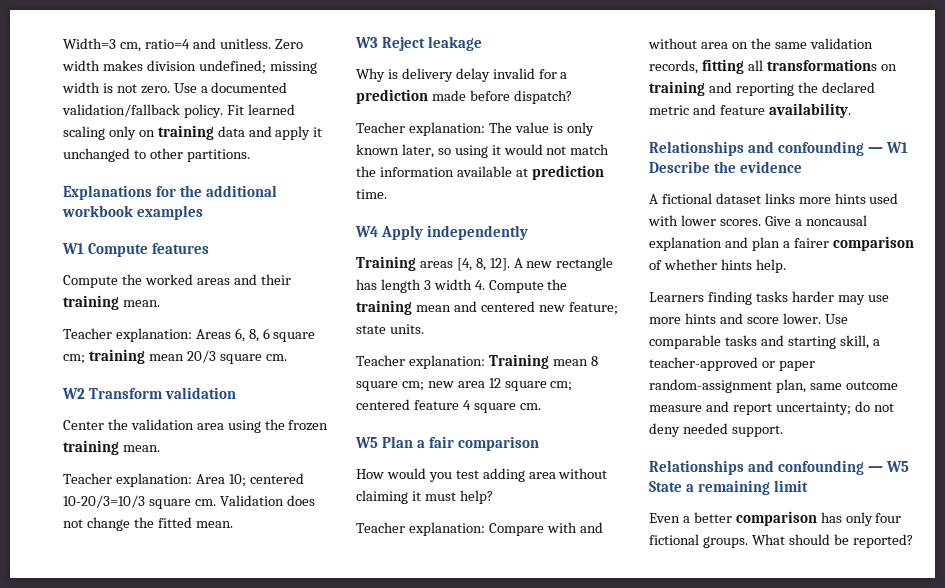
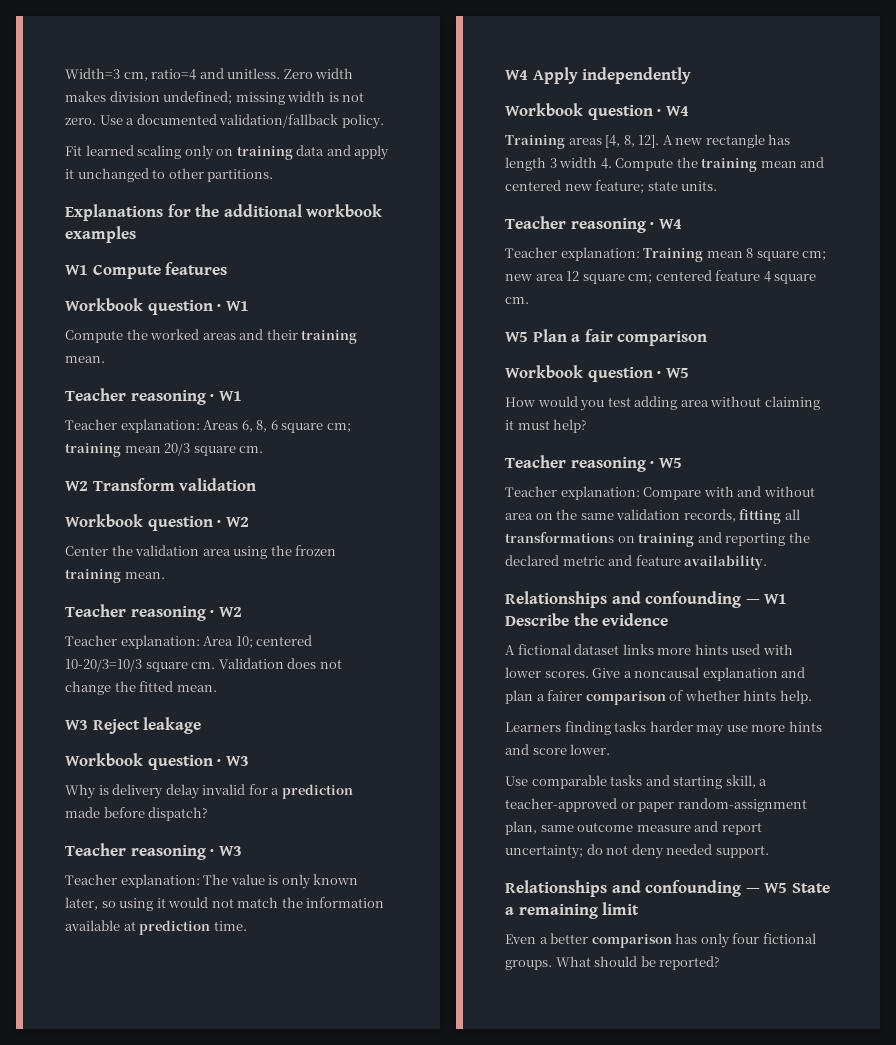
- Use a documented validation/fallback policy. Fit learned scaling only on training data and apply it unchanged to other partitions.
+ Use a documented validation/fallback policy.
+ Fit learned scaling only on training data and apply it unchanged to other partitions.
+ Workbook question · W1
+ Teacher reasoning · W1
+ Workbook question · W2
+ Teacher reasoning · W2
+ Workbook question · W3
+ Teacher reasoning · W3
+ Workbook question · W4
+ Teacher reasoning · W4
+ Workbook question · W5
+ Teacher reasoning · W5
- Learners finding tasks harder may use more hints and score lower. Use comparable tasks and starting skill, a teacher-approved or paper random-assignment plan, same outcome measure and report uncertainty; do not deny needed support.
+ Learners finding tasks harder may use more hints and score lower.
+ Use comparable tasks and starting skill, a teacher-approved or paper random-assignment plan, same outcome measure and report uncertainty; do not deny needed support.

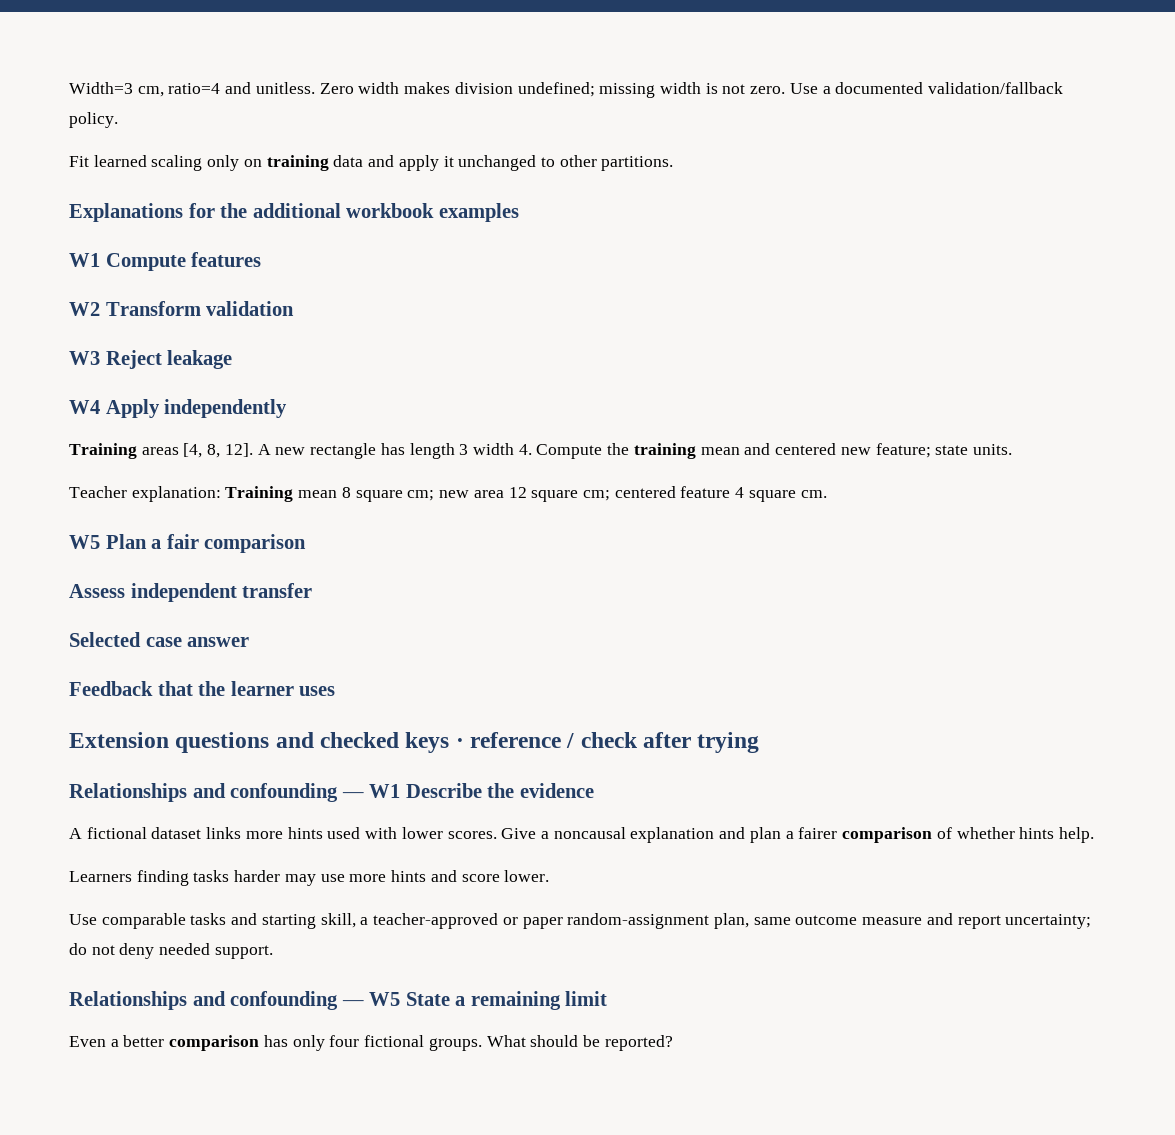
- Workbook question · W1
- Compute the worked areas and their training mean.
- Teacher reasoning · W1
- Teacher explanation: Areas 6, 8, 6 square cm; training mean 20/3 square cm.
  W2 Transform validation
- Workbook question · W2
- Center the validation area using the frozen training mean.
- Teacher reasoning · W2
- Teacher explanation: Area 10; centered 10-20/3=10/3 square cm. Validation does not change the fitted mean.
  W3 Reject leakage
- Workbook question · W3
- Why is delivery delay invalid for a prediction made before dispatch?
- Teacher reasoning · W3
- Teacher explanation: The value is only known later, so using it would not match the information available at prediction time.
- Workbook question · W4
- Teacher reasoning · W4
- Workbook question · W5
- How would you test adding area without claiming it must help?
- Teacher reasoning · W5
- Teacher explanation: Compare with and without area on the same validation records, fitting all transformations on training and reporting the declared metric and feature availability.
+ Assess independent transfer
+ Selected case answer
+ Feedback that the learner uses
+ Extension questions and checked keys · reference / check after trying

